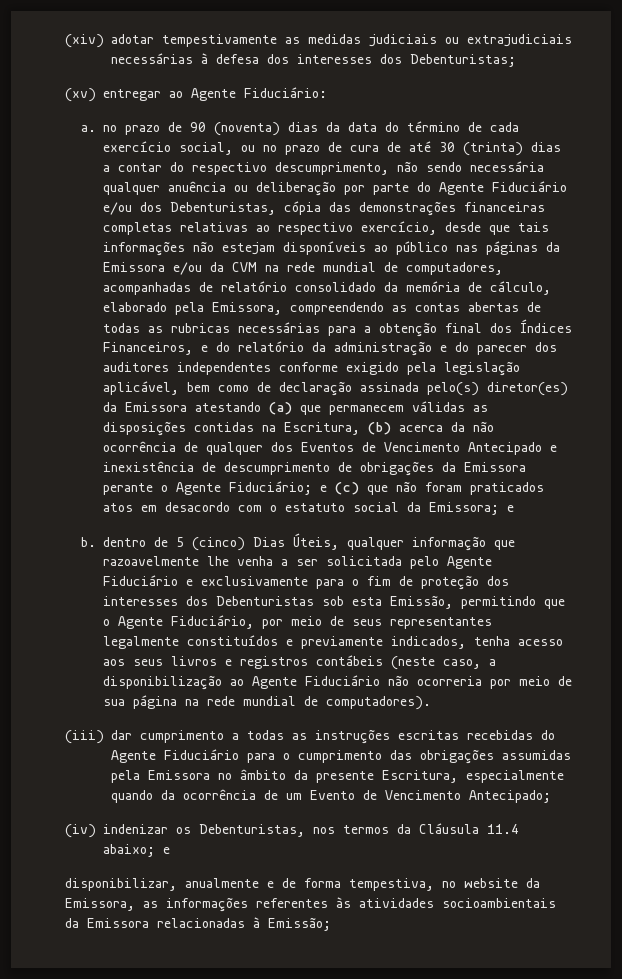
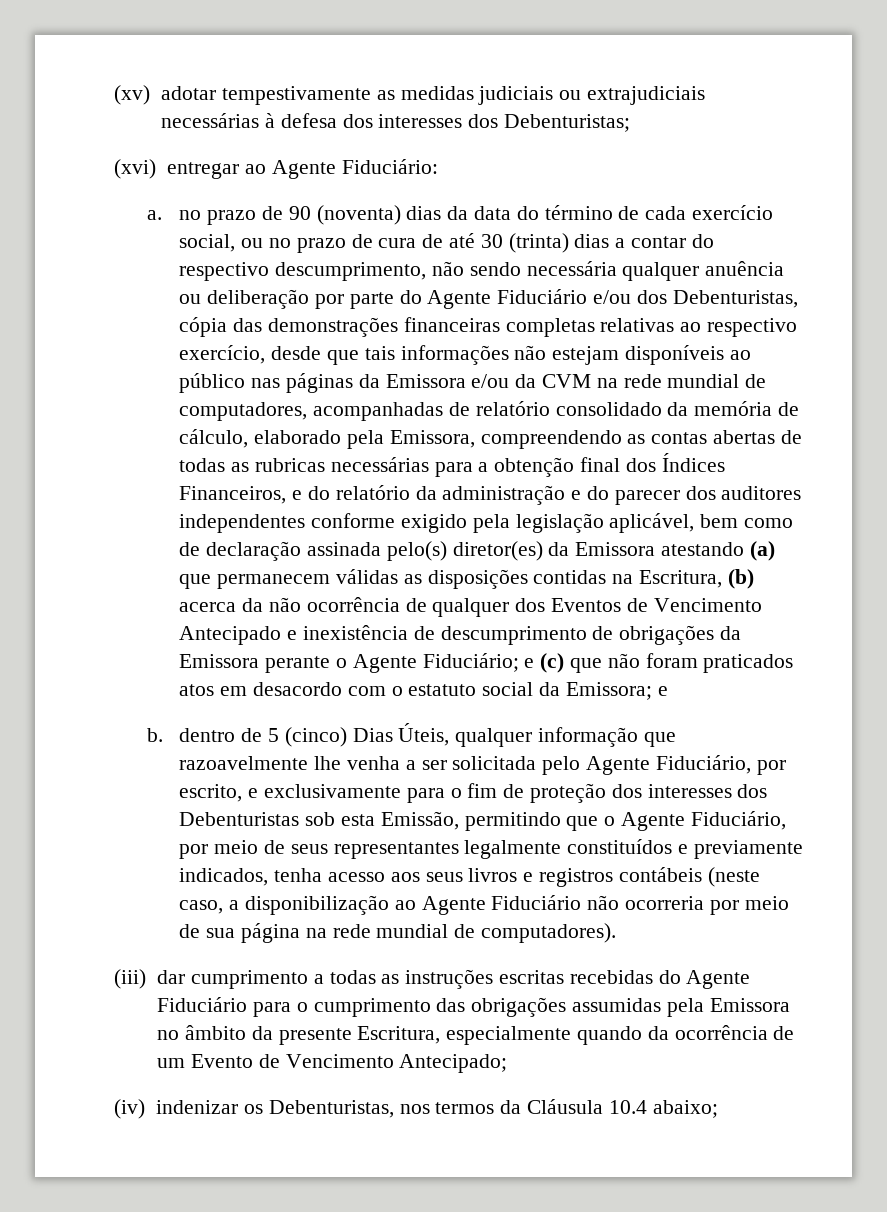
- (xiv) adotar tempestivamente as medidas judiciais ou extrajudiciais necessárias à defesa dos interesses dos Debenturistas;
+ (xv) adotar tempestivamente as medidas judiciais ou extrajudiciais necessárias à defesa dos interesses dos Debenturistas;
- (xv) entregar ao Agente Fiduciário:
+ (xvi) entregar ao Agente Fiduciário:
- b. dentro de 5 (cinco) Dias Úteis, qualquer informação que razoavelmente lhe venha a ser solicitada pelo Agente Fiduciário e exclusivamente para o fim de proteção dos interesses dos Debenturistas sob esta Emissão, permitindo que o Agente Fiduciário, por meio de seus representantes legalmente constituídos e previamente indicados, tenha acesso aos seus livros e registros contábeis (neste caso, a disponibilização ao Agente Fiduciário não ocorreria por meio de sua página na rede mundial de computadores).
+ b. dentro de 5 (cinco) Dias Úteis, qualquer informação que razoavelmente lhe venha a ser solicitada pelo Agente Fiduciário, por escrito, e exclusivamente para o fim de proteção dos interesses dos Debenturistas sob esta Emissão, permitindo que o Agente Fiduciário, por meio de seus representantes legalmente constituídos e previamente indicados, tenha acesso aos seus livros e registros contábeis (neste caso, a disponibilização ao Agente Fiduciário não ocorreria por meio de sua página na rede mundial de computadores).
- (iv) indenizar os Debenturistas, nos termos da Cláusula 11.4 abaixo; e
- disponibilizar, anualmente e de forma tempestiva, no website da Emissora, as informações referentes às atividades socioambientais da Emissora relacionadas à Emissão;
+ (iv) indenizar os Debenturistas, nos termos da Cláusula 10.4 abaixo;

